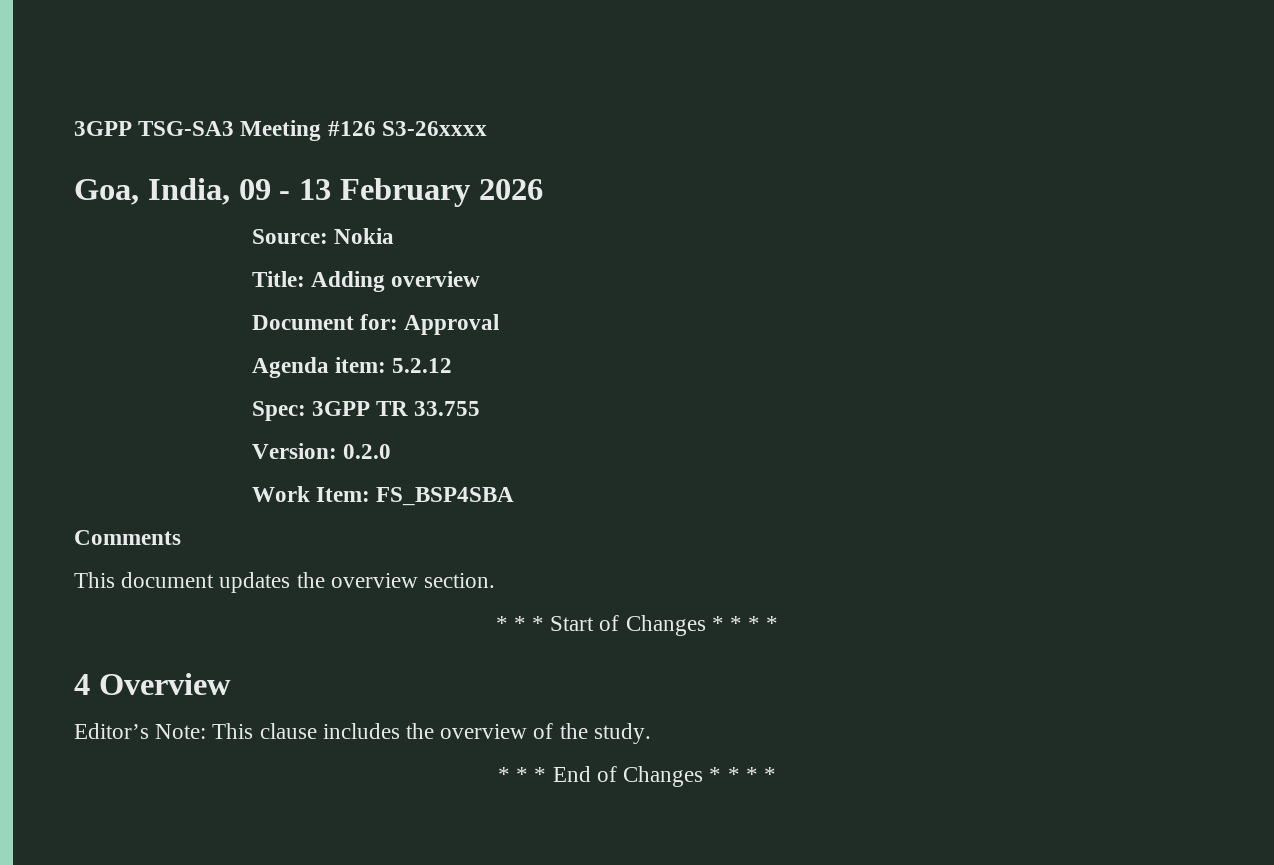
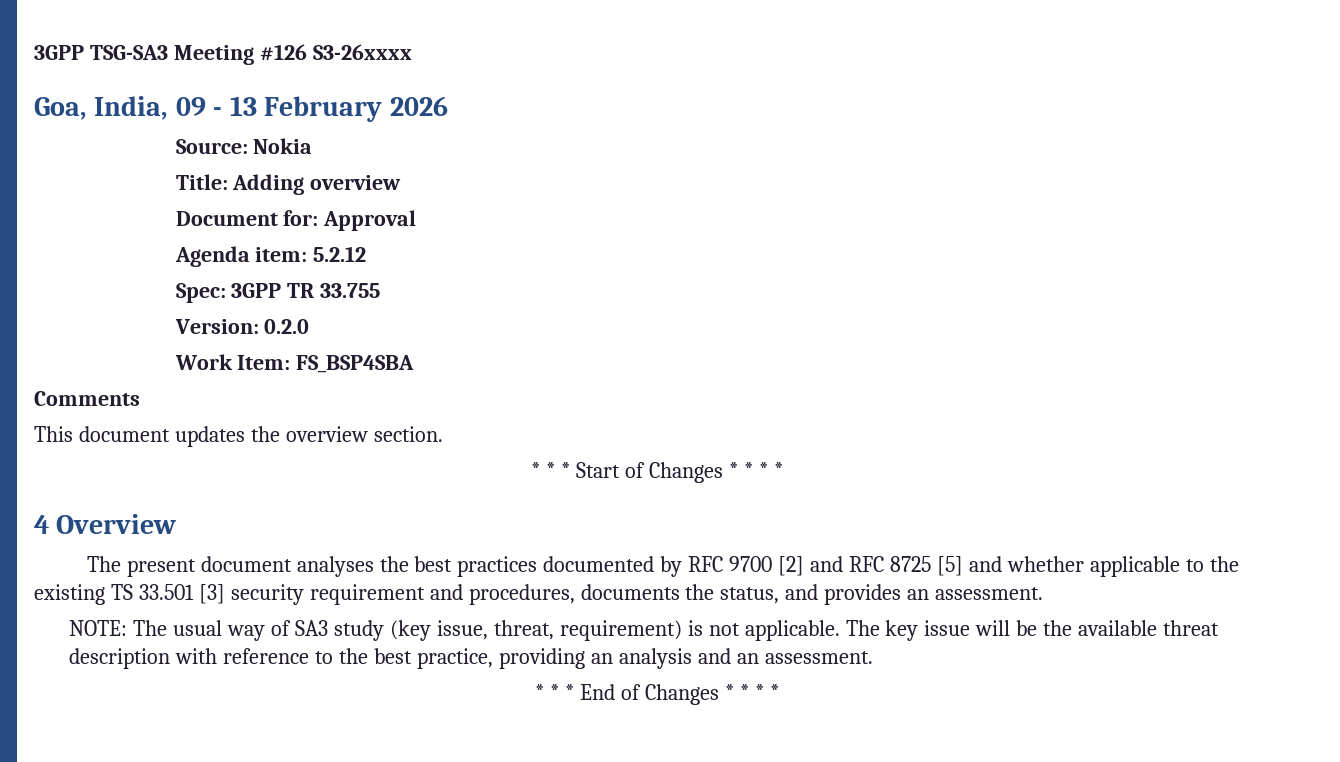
- Editor’s Note: This clause includes the overview of the study.
+ The present document analyses the best practices documented by RFC 9700 [2] and RFC 8725 [5] and whether applicable to the existing TS 33.501 [3] security requirement and procedures, documents the status, and provides an assessment.
+ NOTE: The usual way of SA3 study (key issue, threat, requirement) is not applicable. The key issue will be the available threat description with reference to the best practice, providing an analysis and an assessment.

